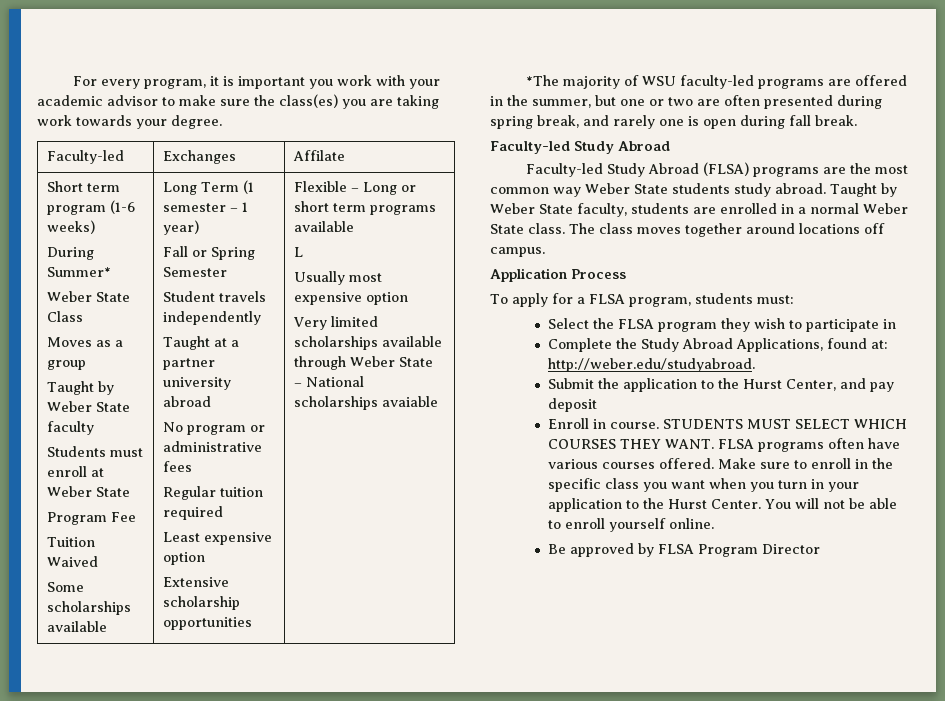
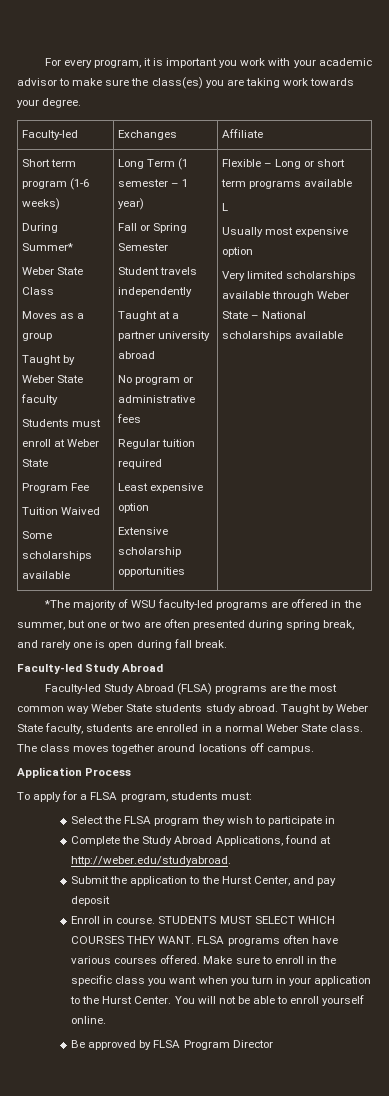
- Faculty-led | Exchanges | Affilate
+ Faculty-led | Exchanges | Affiliate
- Very limited scholarships available through Weber State – National scholarships avaiable
+ Very limited scholarships available through Weber State – National scholarships available
- Complete the Study Abroad Applications, found at: http://weber.edu/studyabroad.
+ Complete the Study Abroad Applications, found at http://weber.edu/studyabroad.

